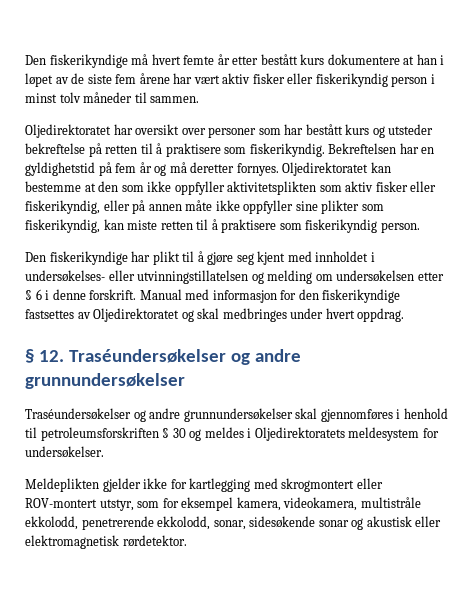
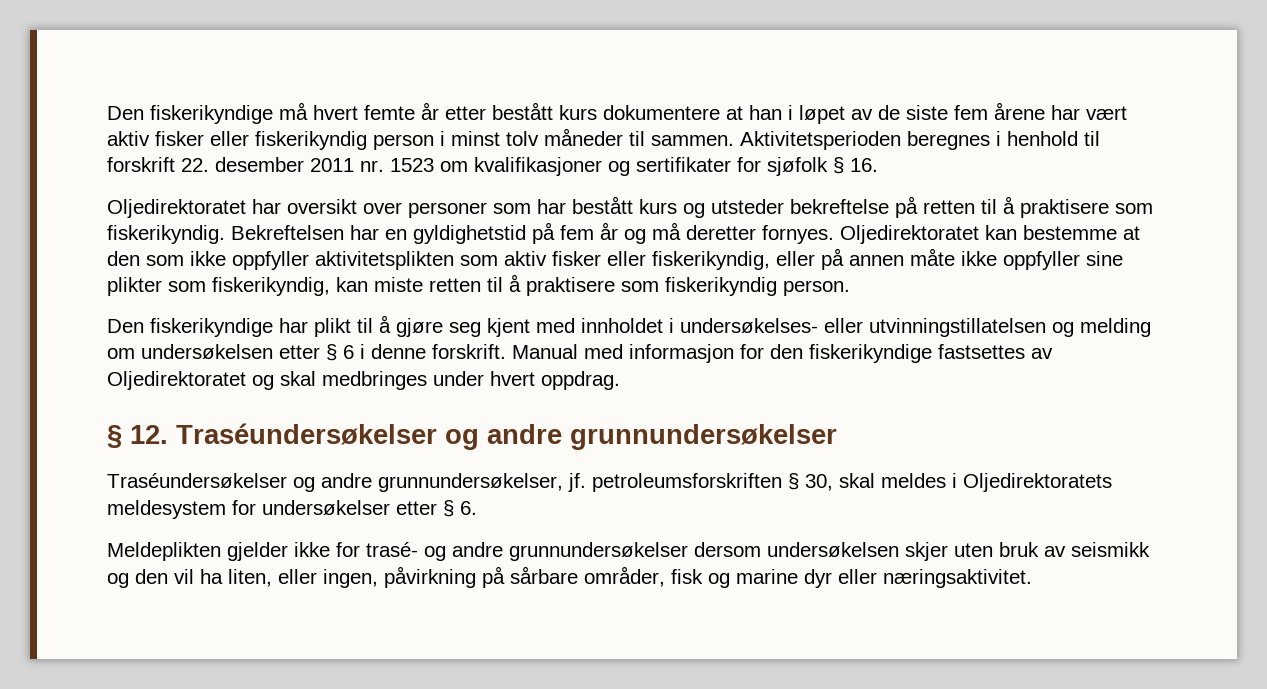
+ Aktivitetsperioden beregnes i henhold til forskrift 22. desember 2011 nr. 1523 om kvalifikasjoner og sertifikater for sjøfolk § 16.
- Traséundersøkelser og andre grunnundersøkelser skal gjennomføres i henhold til petroleumsforskriften § 30 og meldes i Oljedirektoratets meldesystem for undersøkelser.
+ Traséundersøkelser og andre grunnundersøkelser, jf. petroleumsforskriften § 30, skal meldes i Oljedirektoratets meldesystem for undersøkelser etter § 6.
- Meldeplikten gjelder ikke for kartlegging med skrogmontert eller ROV-montert utstyr, som for eksempel kamera, videokamera, multistråle ekkolodd, penetrerende ekkolodd, sonar, sidesøkende sonar og akustisk eller elektromagnetisk rørdetektor.
+ Meldeplikten gjelder ikke for trasé- og andre grunnundersøkelser dersom undersøkelsen skjer uten bruk av seismikk og den vil ha liten, eller ingen, påvirkning på sårbare områder, fisk og marine dyr eller næringsaktivitet.

